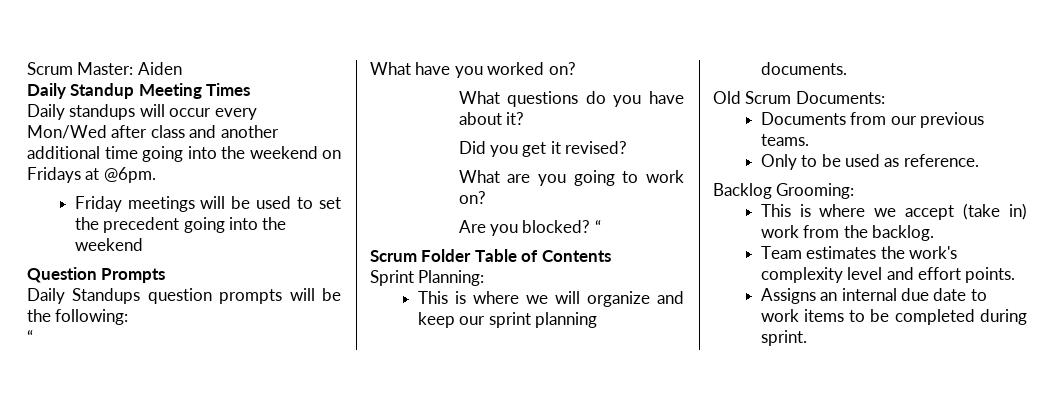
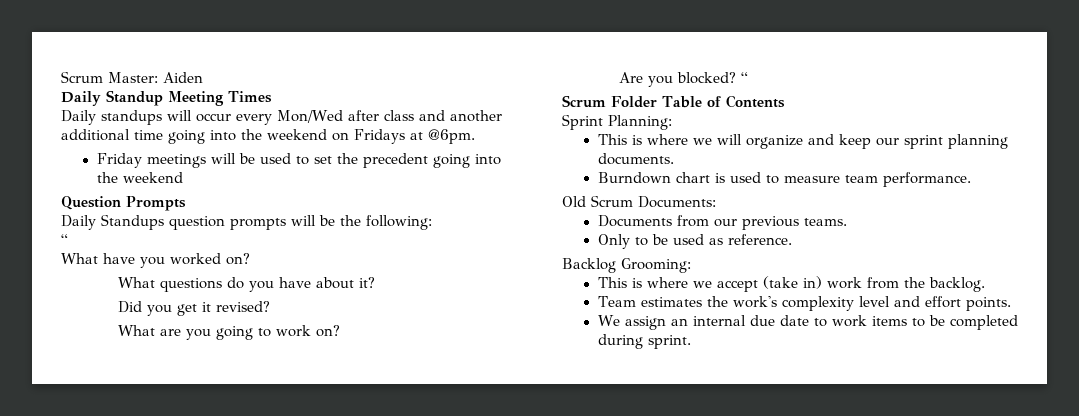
+ Burndown chart is used to measure team performance.
- Assigns an internal due date to work items to be completed during sprint.
+ We assign an internal due date to work items to be completed during sprint.

